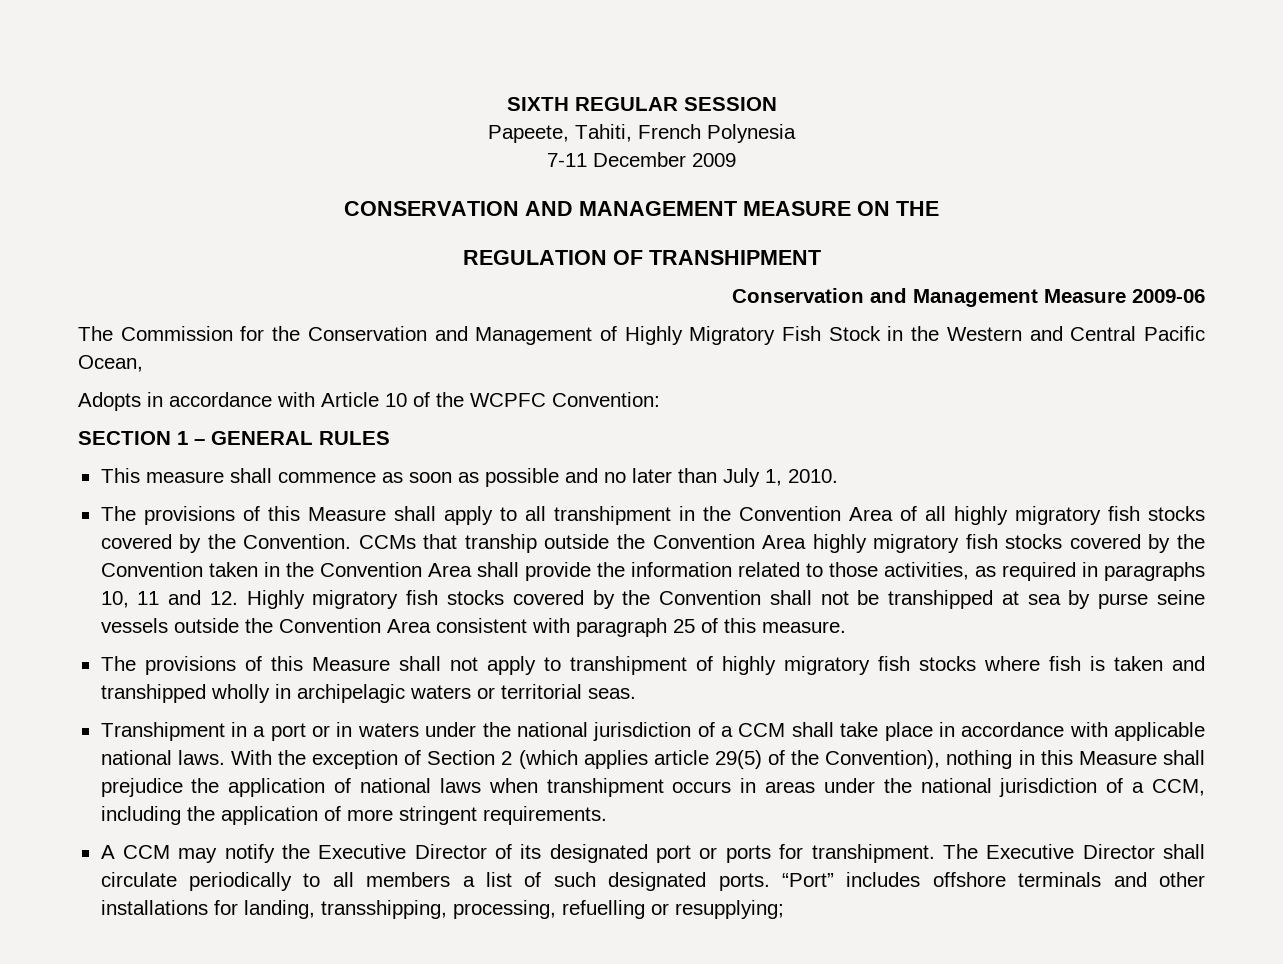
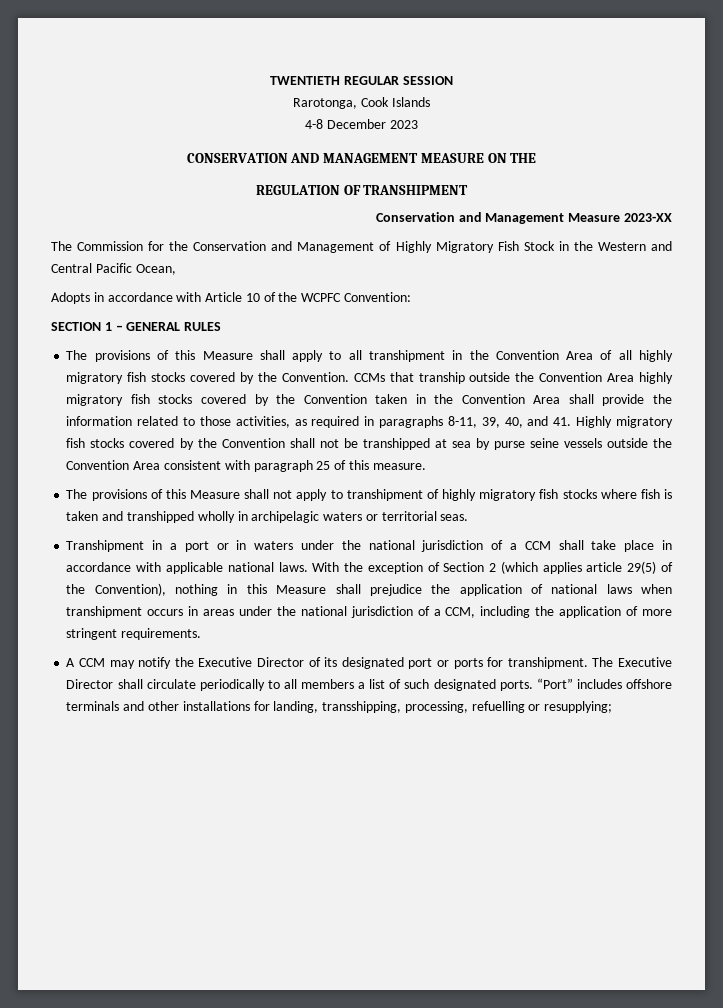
- SIXTH REGULAR SESSION
+ TWENTIETH REGULAR SESSION
- Papeete, Tahiti, French Polynesia
- 7-11 December 2009
+ Rarotonga, Cook Islands
+ 4-8 December 2023
- Conservation and Management Measure 2009-06
+ Conservation and Management Measure 2023-XX
- This measure shall commence as soon as possible and no later than July 1, 2010.
- CCMs that tranship outside the Convention Area highly migratory fish stocks covered by the Convention taken in the Convention Area shall provide the information related to those activities, as required in paragraphs 10, 11 and 12. Highly migratory fish stocks covered by the Convention shall not be transhipped at sea by purse seine vessels outside the Convention Area consistent with paragraph 25 of this measure.
+ CCMs that tranship outside the Convention Area highly migratory fish stocks covered by the Convention taken in the Convention Area shall provide the information related to those activities, as required in paragraphs 8-11, 39, 40, and 41. Highly migratory fish stocks covered by the Convention shall not be transhipped at sea by purse seine vessels outside the Convention Area consistent with paragraph 25 of this measure.

